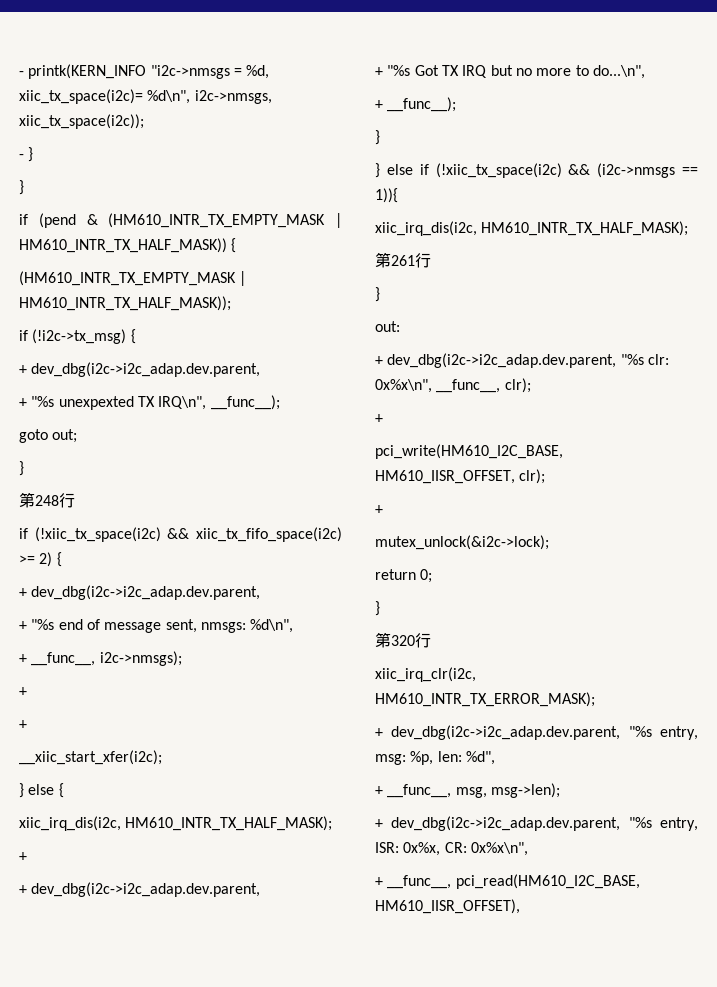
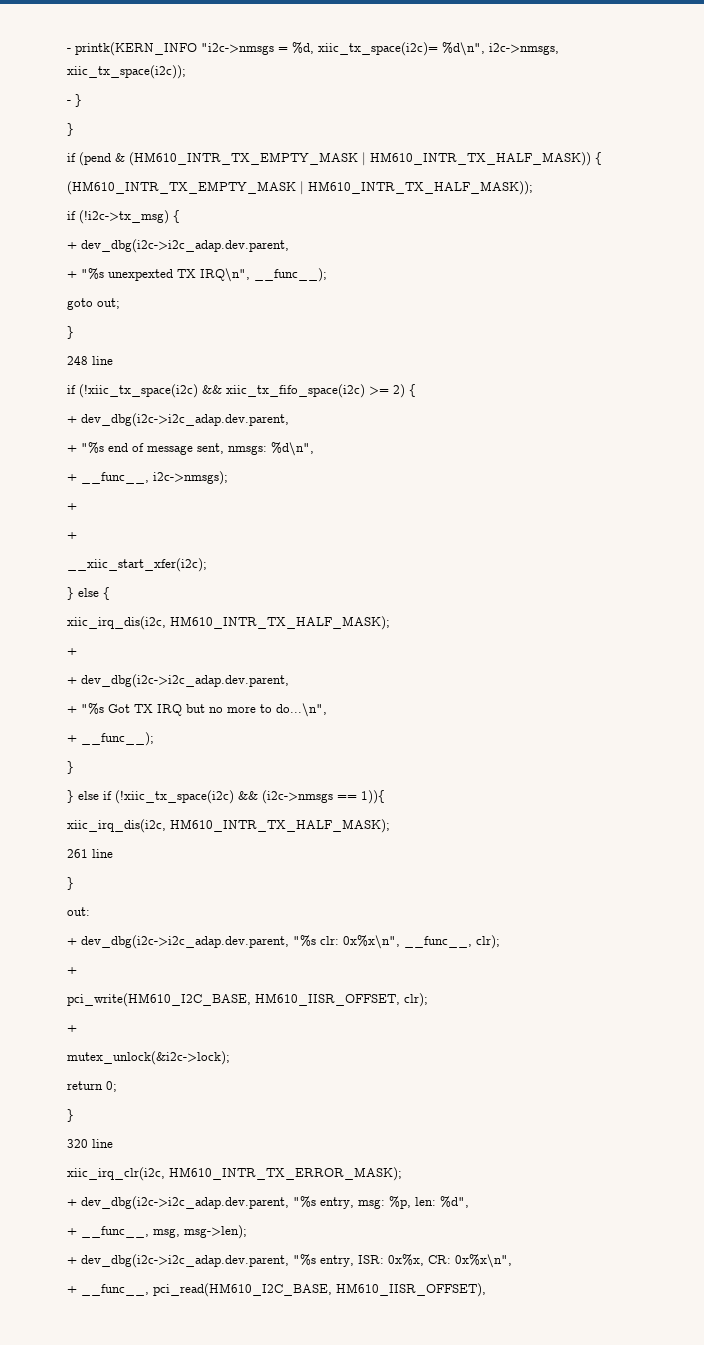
- 第248行
+ 248 line
- 第261行
+ 261 line
- 第320行
+ 320 line

